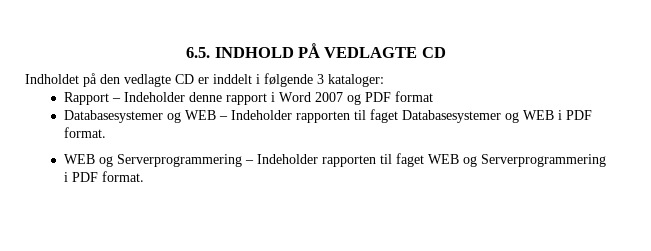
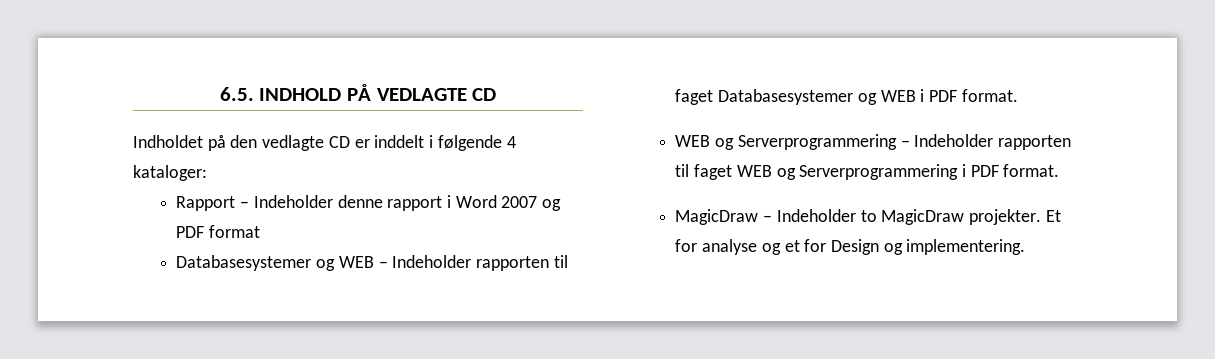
- Indholdet på den vedlagte CD er inddelt i følgende 3 kataloger:
+ Indholdet på den vedlagte CD er inddelt i følgende 4 kataloger:
+ MagicDraw – Indeholder to MagicDraw projekter. Et for analyse og et for Design og implementering.

